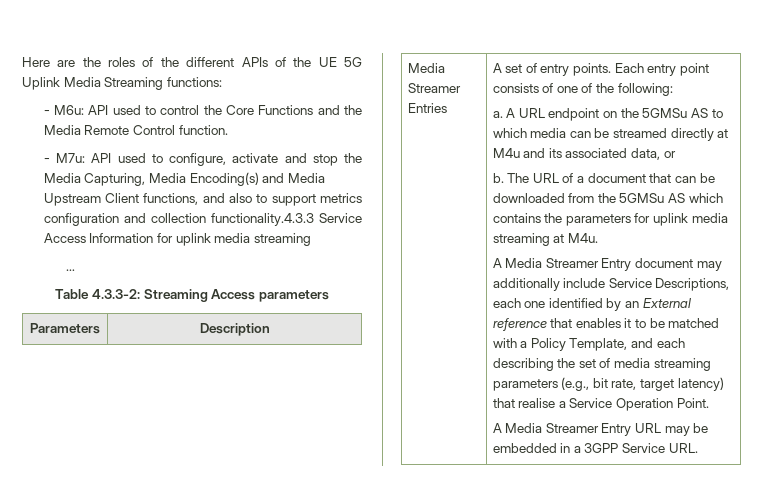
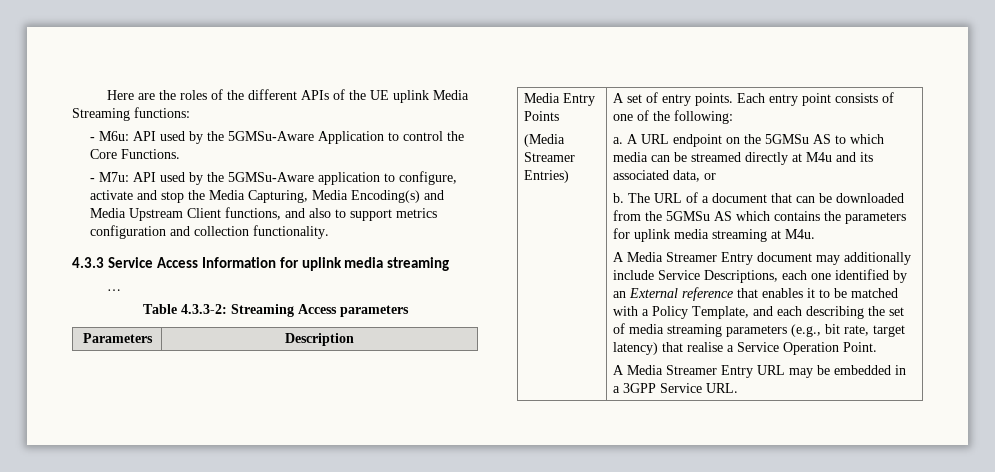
- Here are the roles of the different APIs of the UE 5G Uplink Media Streaming functions:
+ Here are the roles of the different APIs of the UE uplink Media Streaming functions:
- - M6u: API used to control the Core Functions and the Media Remote Control function.
+ - M6u: API used by the 5GMSu-Aware Application to control the Core Functions.
- - M7u: API used to configure, activate and stop the Media Capturing, Media Encoding(s) and Media Upstream Client functions, and also to support metrics configuration and collection functionality.4.3.3 Service Access Information for uplink media streaming
+ - M7u: API used by the 5GMSu-Aware application to configure, activate and stop the Media Capturing, Media Encoding(s) and Media Upstream Client functions, and also to support metrics configuration and collection functionality.
+ 4.3.3 Service Access Information for uplink media streaming
- Media Streamer Entries
+ Media Entry Points
+ (Media Streamer Entries)

